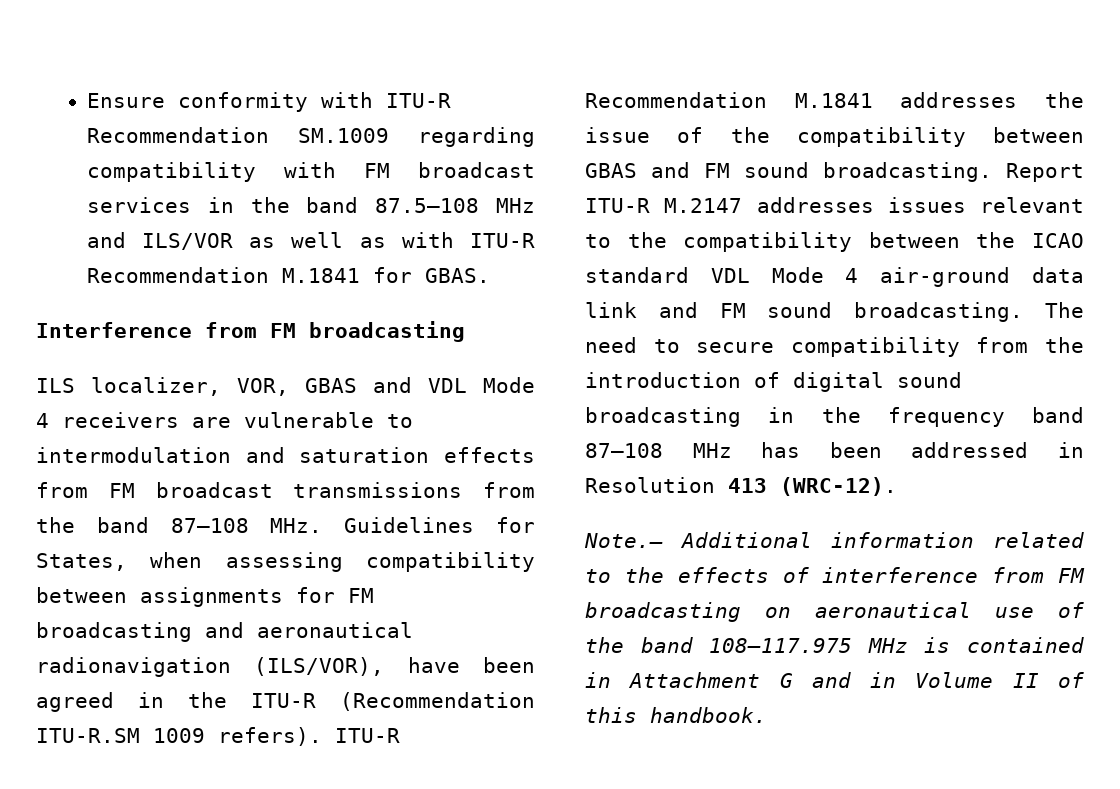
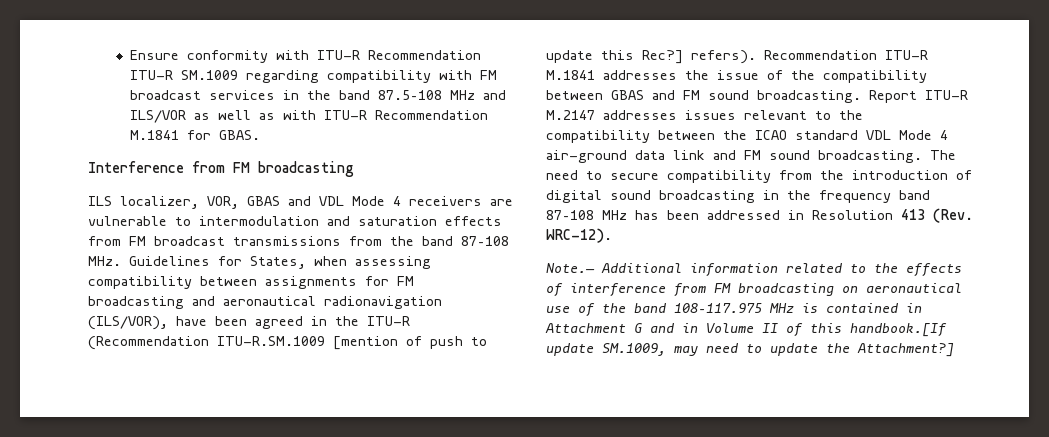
- Ensure conformity with ITU-R Recommendation SM.1009 regarding compatibility with FM broadcast services in the band 87.5–108 MHz and ILS/VOR as well as with ITU-R Recommendation M.1841 for GBAS.
+ Ensure conformity with ITU-R Recommendation ITU-R SM.1009 regarding compatibility with FM broadcast services in the band 87.5–108 MHz and ILS/VOR as well as with ITU-R Recommendation M.1841 for GBAS.
- ILS localizer, VOR, GBAS and VDL Mode 4 receivers are vulnerable to intermodulation and saturation effects from FM broadcast transmissions from the band 87–108 MHz. Guidelines for States, when assessing compatibility between assignments for FM broadcasting and aeronautical radionavigation (ILS/VOR), have been agreed in the ITU-R (Recommendation ITU-R.SM 1009 refers). ITU-R Recommendation M.1841 addresses the issue of the compatibility between GBAS and FM sound broadcasting.
+ ILS localizer, VOR, GBAS and VDL Mode 4 receivers are vulnerable to intermodulation and saturation effects from FM broadcast transmissions from the band 87–108 MHz. Guidelines for States, when assessing compatibility between assignments for FM broadcasting and aeronautical radionavigation (ILS/VOR), have been agreed in the ITU-R (Recommendation ITU-R.SM.1009 [mention of push to update this Rec?] refers). Recommendation ITU-R M.1841 addresses the issue of the compatibility between GBAS and FM sound broadcasting.
- The need to secure compatibility from the introduction of digital sound broadcasting in the frequency band 87–108 MHz has been addressed in Resolution 413 (WRC-12).
+ The need to secure compatibility from the introduction of digital sound broadcasting in the frequency band 87–108 MHz has been addressed in Resolution 413 (Rev. WRC-12).
- Note.— Additional information related to the effects of interference from FM broadcasting on aeronautical use of the band 108–117.975 MHz is contained in Attachment G and in Volume II of this handbook.
+ Note.— Additional information related to the effects of interference from FM broadcasting on aeronautical use of the band 108–117.975 MHz is contained in Attachment G and in Volume II of this handbook.[If update SM.1009, may need to update the Attachment?]

